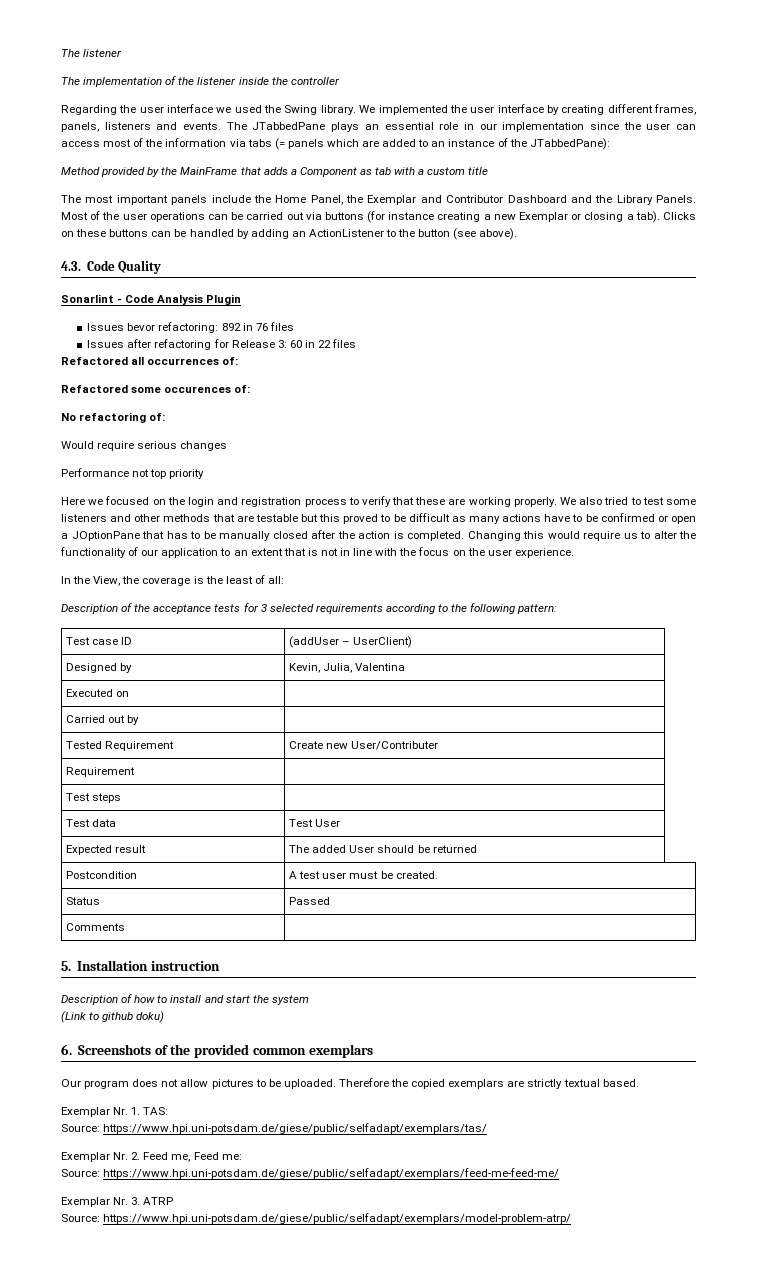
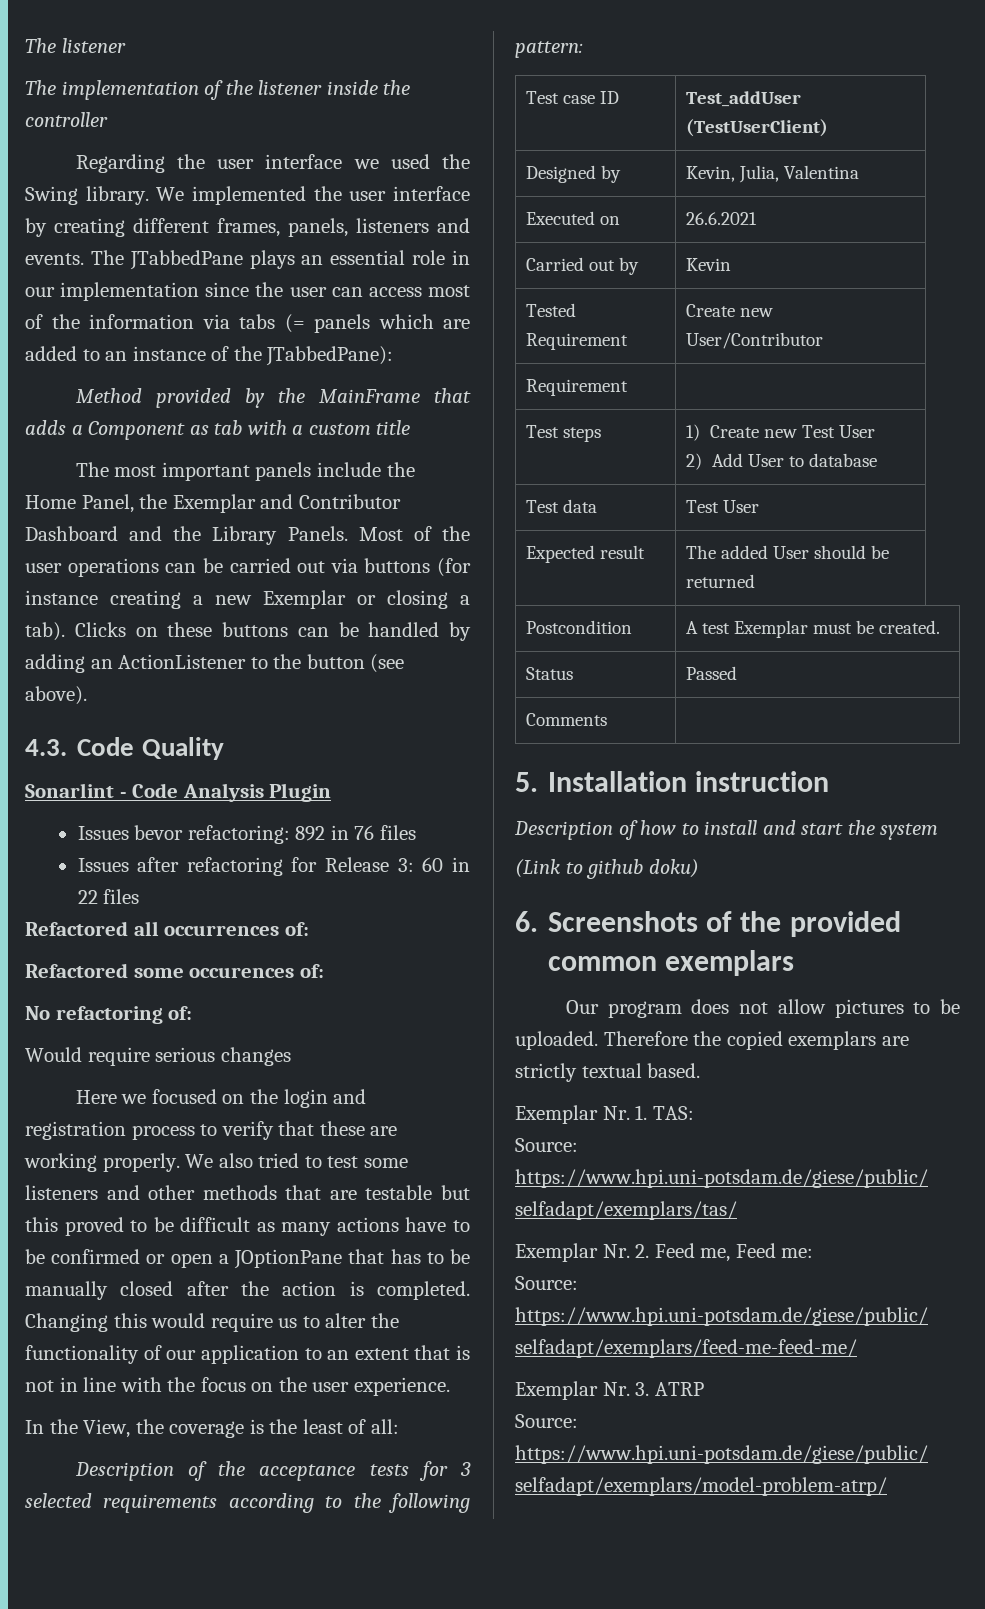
- Performance not top priority
- Test case ID | (addUser – UserClient)
+ Test case ID | Test_addUser (TestUserClient)
- Executed on |
+ Executed on | 26.6.2021
- Carried out by |
+ Carried out by | Kevin
- Tested Requirement | Create new User/Contributer
+ Tested Requirement | Create new User/Contributor
- Test steps |
+ Test steps | 1) Create new Test User
+ 2) Add User to database
- Postcondition | A test user must be created.
+ Postcondition | A test Exemplar must be created.

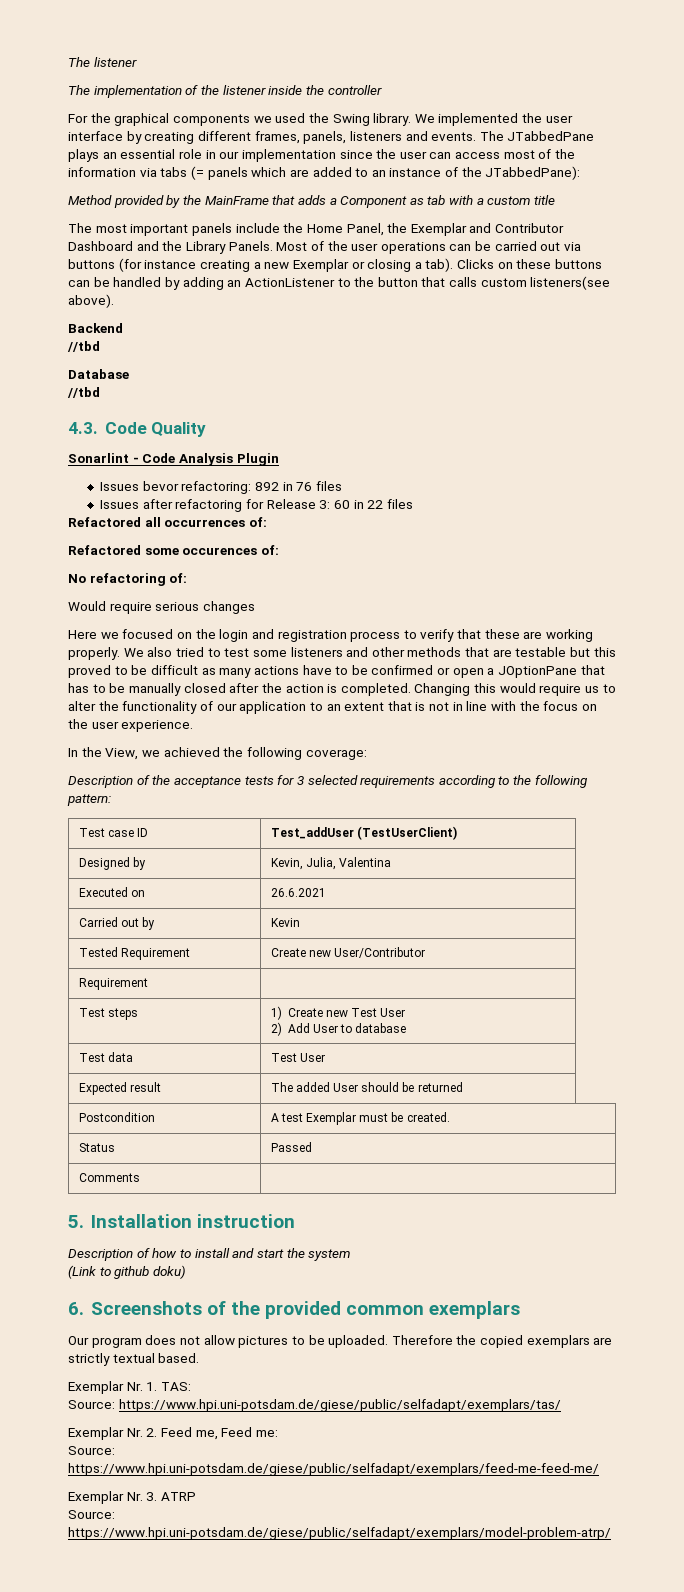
- Regarding the user interface we used the Swing library.
+ For the graphical components we used the Swing library.
- Clicks on these buttons can be handled by adding an ActionListener to the button (see above).
+ Clicks on these buttons can be handled by adding an ActionListener to the button that calls custom listeners(see above).
+ Backend
+ //tbd
+ Database
+ //tbd
- In the View, the coverage is the least of all:
+ In the View, we achieved the following coverage:

